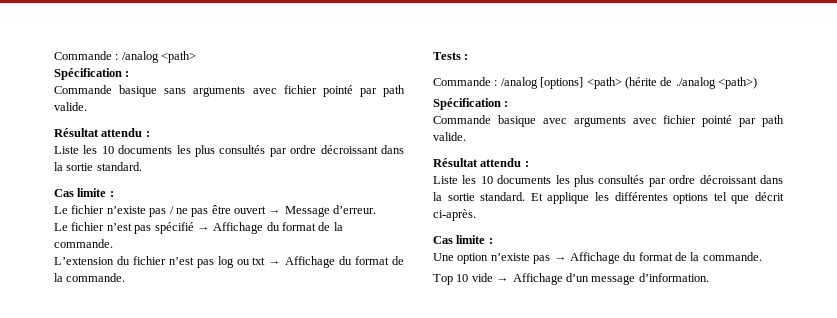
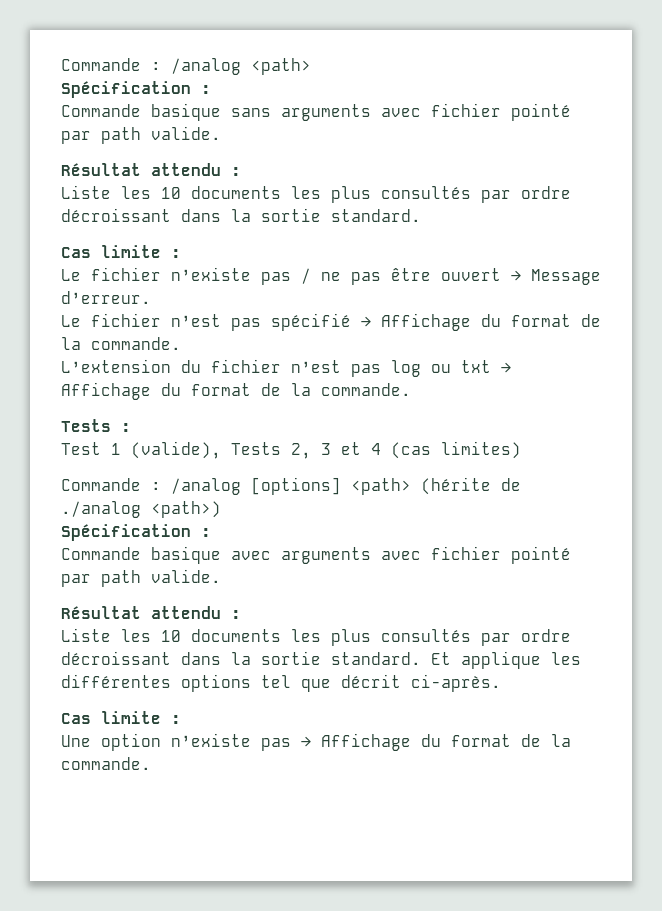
+ Test 1 (valide), Tests 2, 3 et 4 (cas limites)
- Top 10 vide → Affichage d’un message d’information.

